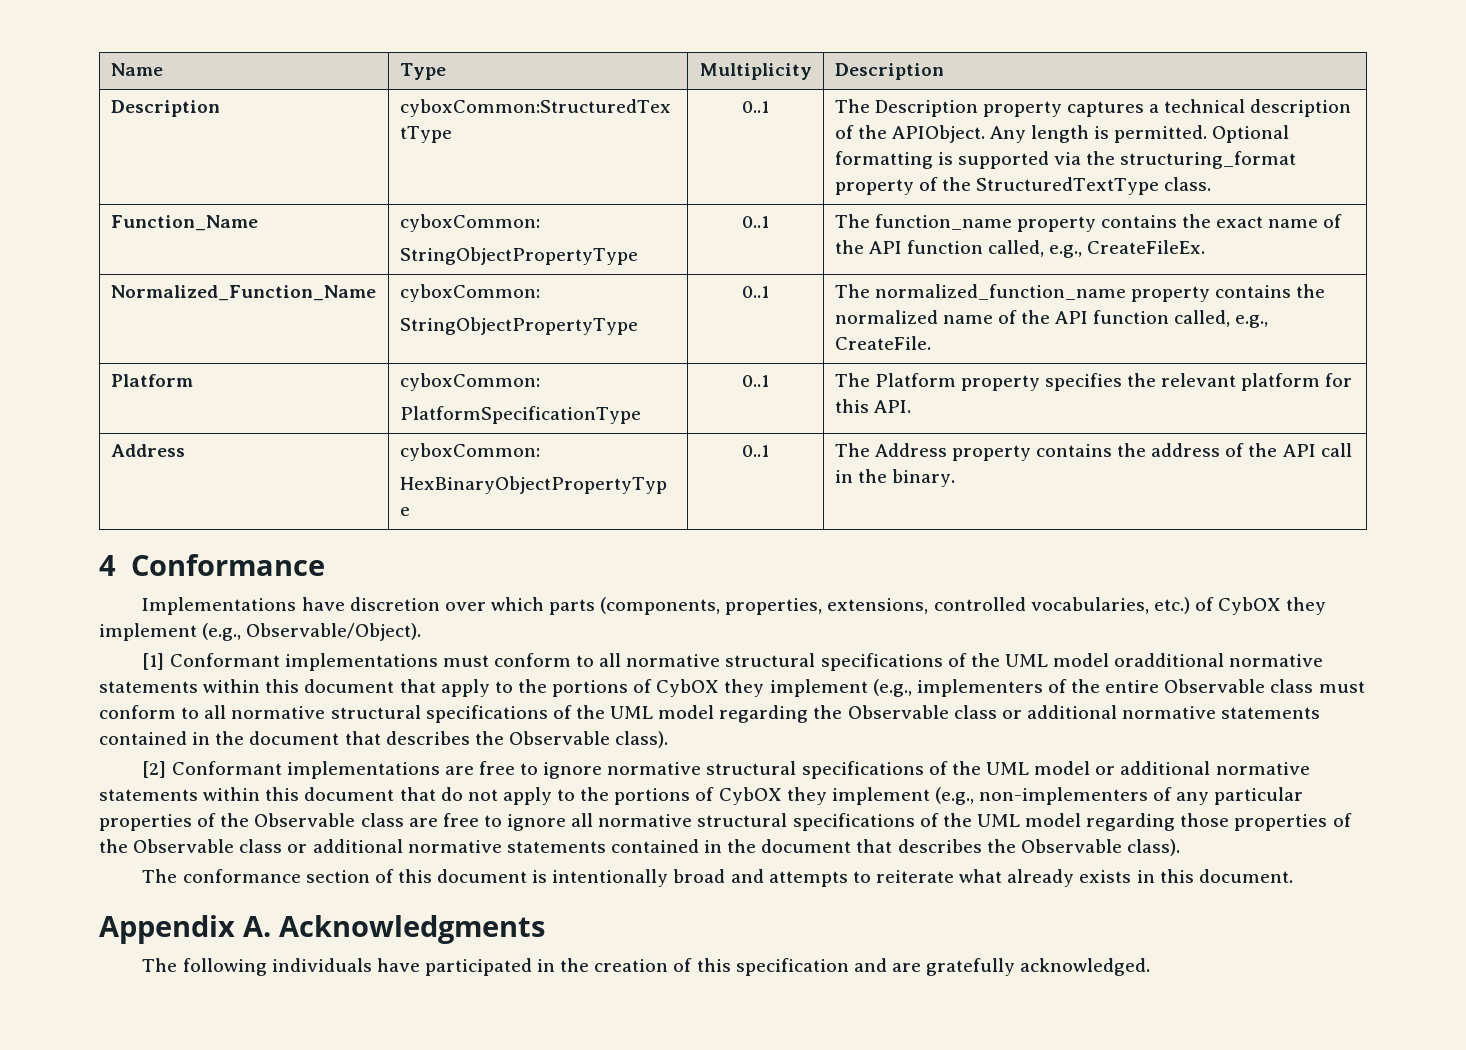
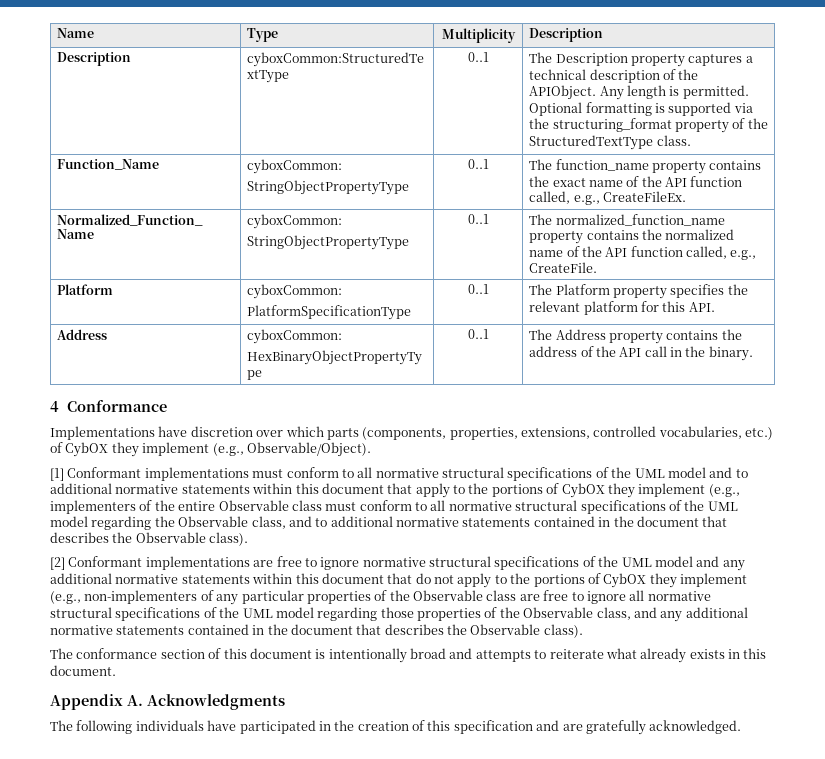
- [1] Conformant implementations must conform to all normative structural specifications of the UML model oradditional normative statements within this document that apply to the portions of CybOX they implement (e.g., implementers of the entire Observable class must conform to all normative structural specifications of the UML model regarding the Observable class or additional normative statements contained in the document that describes the Observable class).
+ [1] Conformant implementations must conform to all normative structural specifications of the UML model and to additional normative statements within this document that apply to the portions of CybOX they implement (e.g., implementers of the entire Observable class must conform to all normative structural specifications of the UML model regarding the Observable class, and to additional normative statements contained in the document that describes the Observable class).
- [2] Conformant implementations are free to ignore normative structural specifications of the UML model or additional normative statements within this document that do not apply to the portions of CybOX they implement (e.g., non-implementers of any particular properties of the Observable class are free to ignore all normative structural specifications of the UML model regarding those properties of the Observable class or additional normative statements contained in the document that describes the Observable class).
+ [2] Conformant implementations are free to ignore normative structural specifications of the UML model and any additional normative statements within this document that do not apply to the portions of CybOX they implement (e.g., non-implementers of any particular properties of the Observable class are free to ignore all normative structural specifications of the UML model regarding those properties of the Observable class, and any additional normative statements contained in the document that describes the Observable class).

